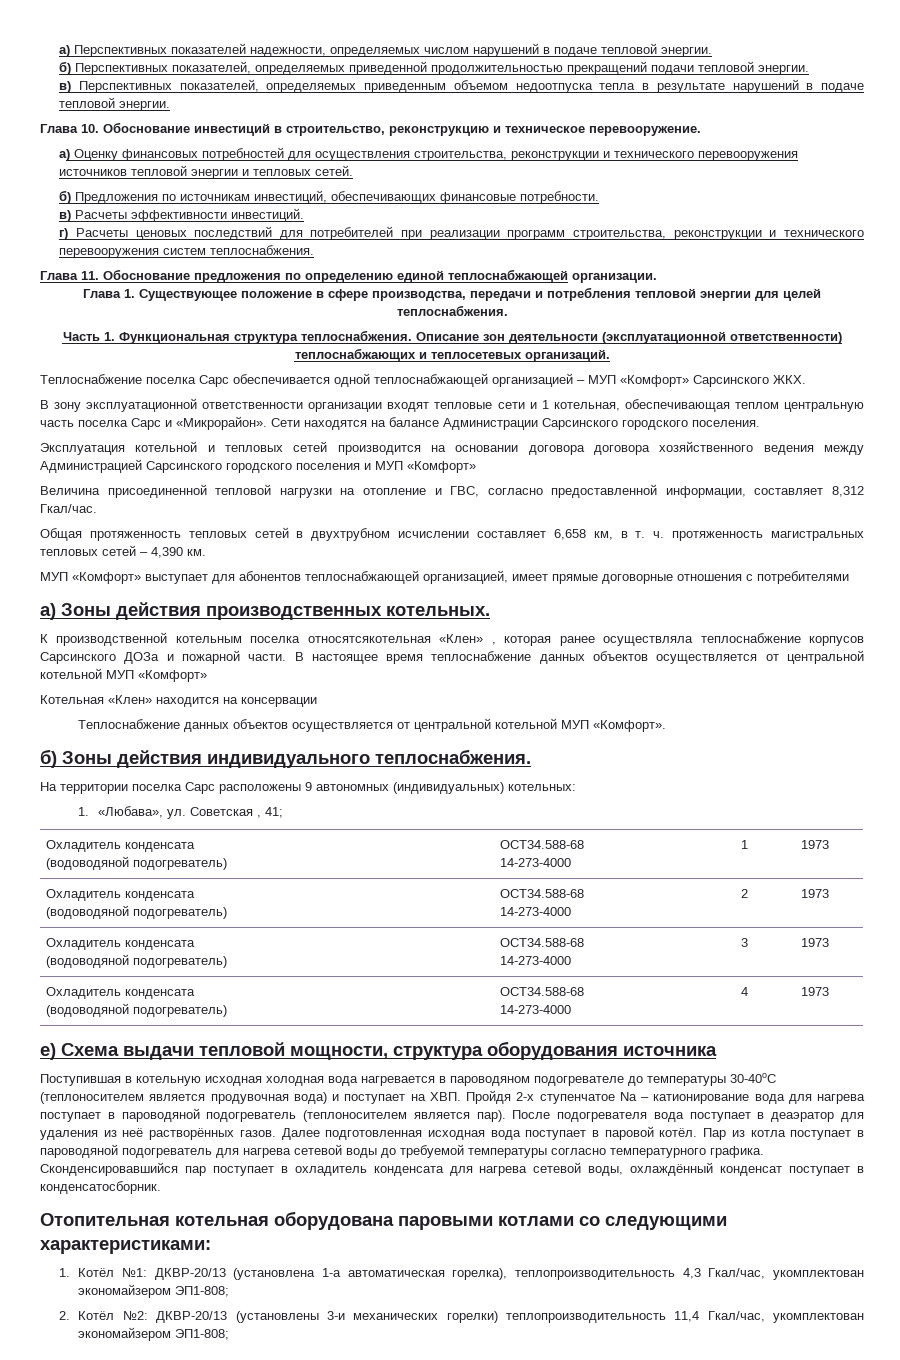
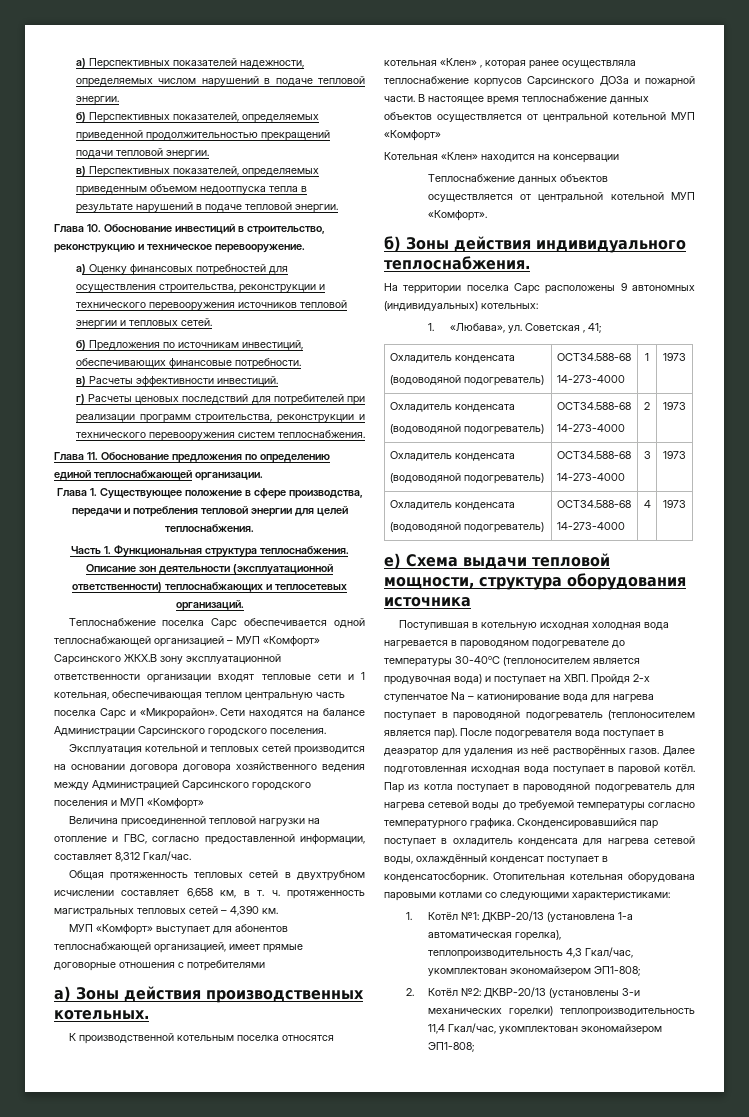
- Теплоснабжение поселка Сарс обеспечивается одной теплоснабжающей организацией – МУП «Комфорт» Сарсинского ЖКХ.
- В зону эксплуатационной ответственности организации входят тепловые сети и 1 котельная, обеспечивающая теплом центральную часть поселка Сарс и «Микрорайон».
+ Теплоснабжение поселка Сарс обеспечивается одной теплоснабжающей организацией – МУП «Комфорт» Сарсинского ЖКХ.В зону эксплуатационной ответственности организации входят тепловые сети и 1 котельная, обеспечивающая теплом центральную часть поселка Сарс и «Микрорайон».
- К производственной котельным поселка относятсякотельная «Клен» , которая ранее осуществляла теплоснабжение корпусов Сарсинского ДОЗа и пожарной части.
+ К производственной котельным поселка относятся котельная «Клен» , которая ранее осуществляла теплоснабжение корпусов Сарсинского ДОЗа и пожарной части.
- Сконденсировавшийся пар поступает в охладитель конденсата для нагрева сетевой воды, охлаждённый конденсат поступает в конденсатосборник.
- Отопительная котельная оборудована паровыми котлами со следующими характеристиками:
+ Сконденсировавшийся пар поступает в охладитель конденсата для нагрева сетевой воды, охлаждённый конденсат поступает в конденсатосборник. Отопительная котельная оборудована паровыми котлами со следующими характеристиками:

